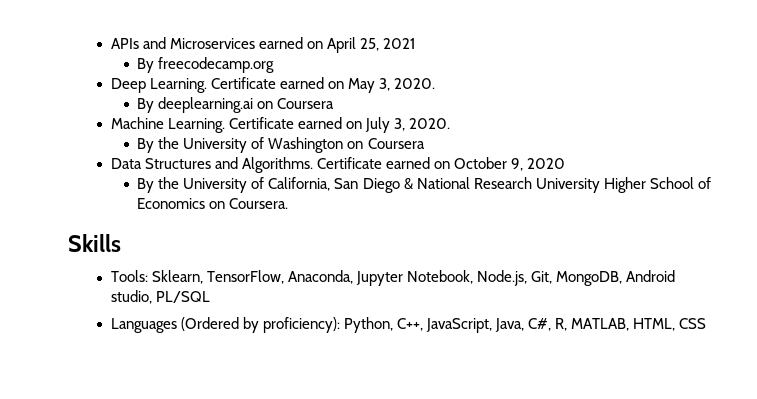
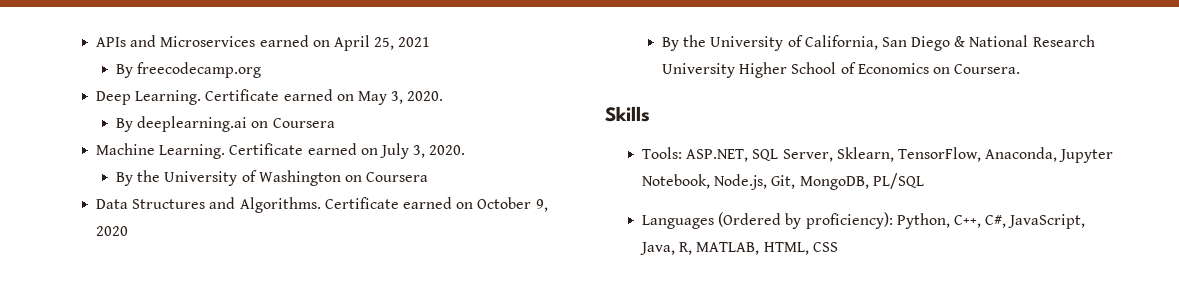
- Tools: Sklearn, TensorFlow, Anaconda, Jupyter Notebook, Node.js, Git, MongoDB, Android studio, PL/SQL
+ Tools: ASP.NET, SQL Server, Sklearn, TensorFlow, Anaconda, Jupyter Notebook, Node.js, Git, MongoDB, PL/SQL
- Languages (Ordered by proficiency): Python, C++, JavaScript, Java, C#, R, MATLAB, HTML, CSS
+ Languages (Ordered by proficiency): Python, C++, C#, JavaScript, Java, R, MATLAB, HTML, CSS

